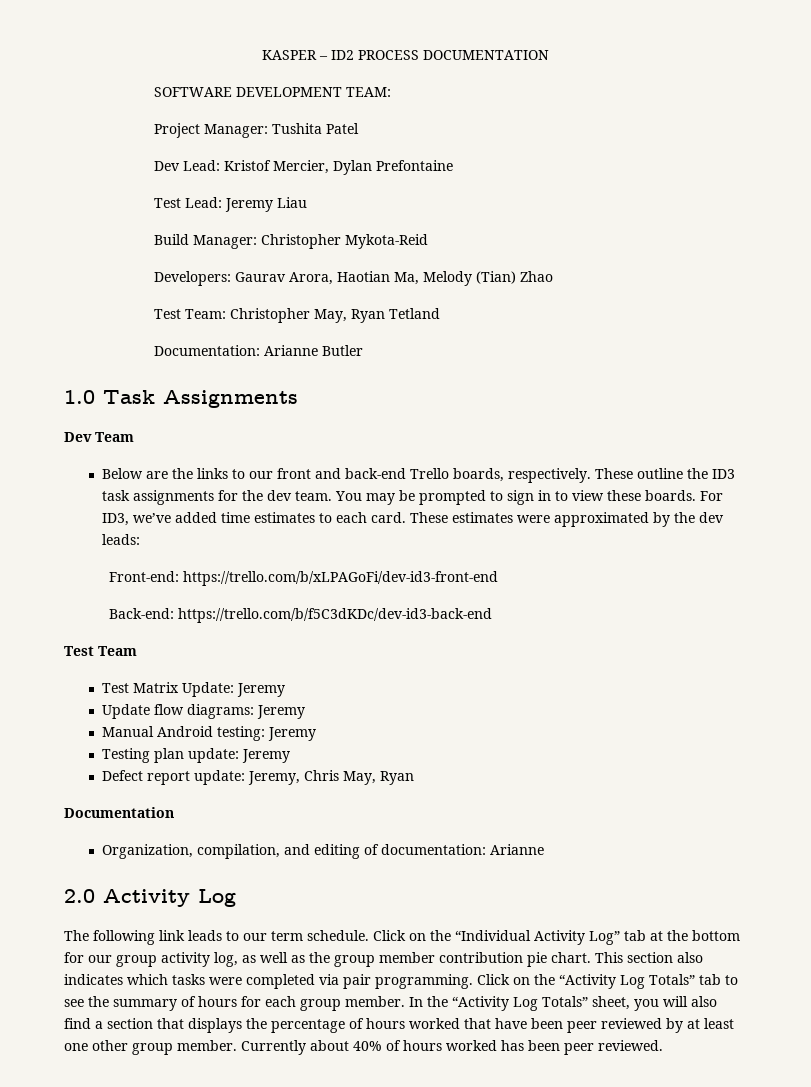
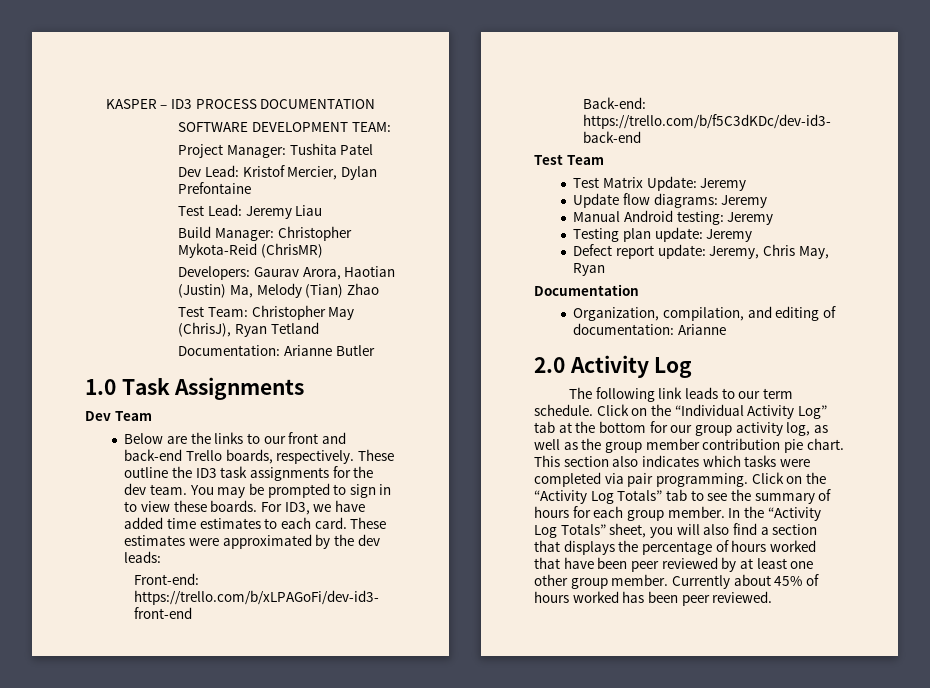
- KASPER – ID2 PROCESS DOCUMENTATION
+ KASPER – ID3 PROCESS DOCUMENTATION
- Build Manager: Christopher Mykota-Reid
+ Build Manager: Christopher Mykota-Reid (ChrisMR)
- Developers: Gaurav Arora, Haotian Ma, Melody (Tian) Zhao
+ Developers: Gaurav Arora, Haotian (Justin) Ma, Melody (Tian) Zhao
- Test Team: Christopher May, Ryan Tetland
+ Test Team: Christopher May (ChrisJ), Ryan Tetland
- For ID3, we’ve added time estimates to each card.
+ For ID3, we have added time estimates to each card.
- Currently about 40% of hours worked has been peer reviewed.
+ Currently about 45% of hours worked has been peer reviewed.

